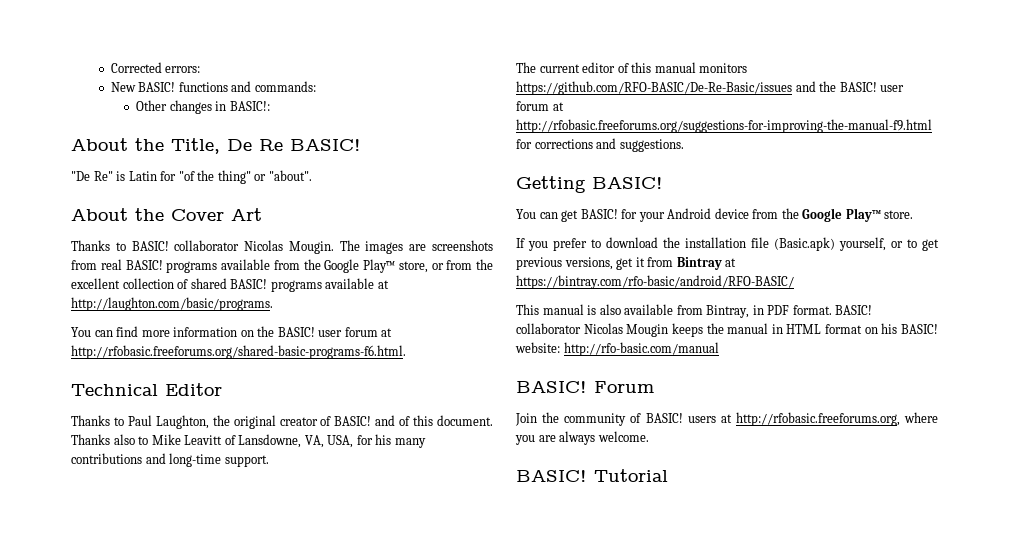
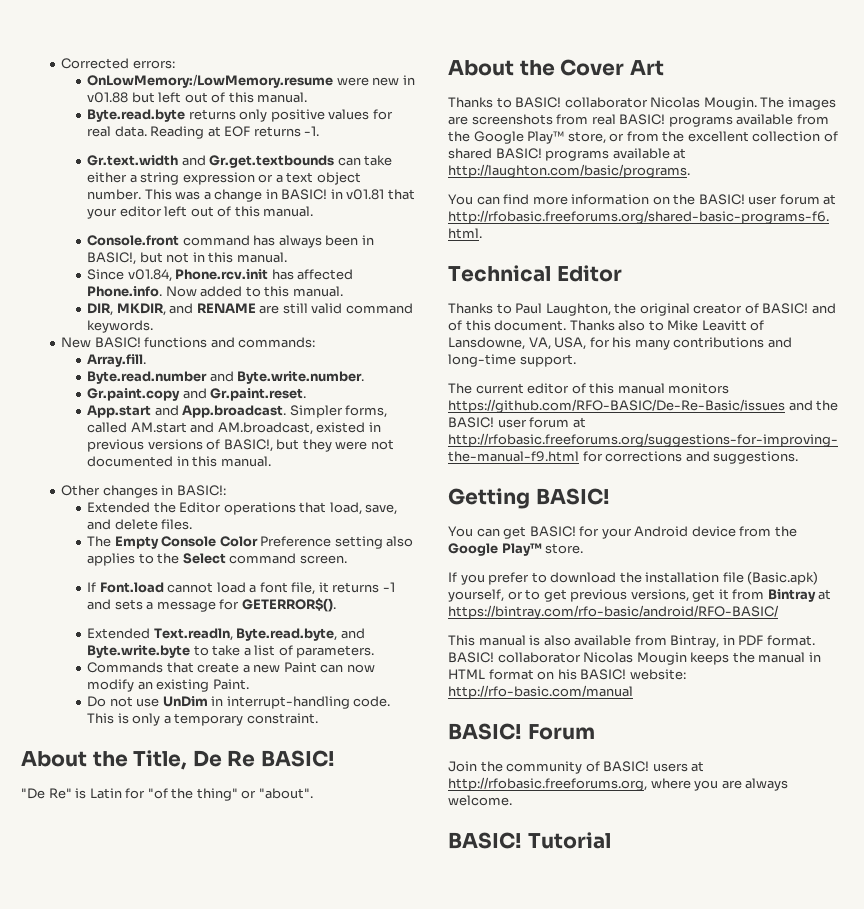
+ OnLowMemory:/LowMemory.resume were new in v01.88 but left out of this manual.
+ Byte.read.byte returns only positive values for real data. Reading at EOF returns -1.
+ Gr.text.width and Gr.get.textbounds can take either a string expression or a text object number. This was a change in BASIC! in v01.81 that your editor left out of this manual.
+ Console.front command has always been in BASIC!, but not in this manual.
+ Since v01.84, Phone.rcv.init has affected Phone.info. Now added to this manual.
+ DIR, MKDIR, and RENAME are still valid command keywords.
+ Array.fill.
+ Byte.read.number and Byte.write.number.
+ Gr.paint.copy and Gr.paint.reset.
+ App.start and App.broadcast. Simpler forms, called AM.start and AM.broadcast, existed in previous versions of BASIC!, but they were not documented in this manual.
  Other changes in BASIC!:
+ Extended the Editor operations that load, save, and delete files.
+ The Empty Console Color Preference setting also applies to the Select command screen.
+ If Font.load cannot load a font file, it returns -1 and sets a message for GETERROR$().
+ Extended Text.readln, Byte.read.byte, and Byte.write.byte to take a list of parameters.
+ Commands that create a new Paint can now modify an existing Paint.
+ Do not use UnDim in interrupt-handling code. This is only a temporary constraint.

